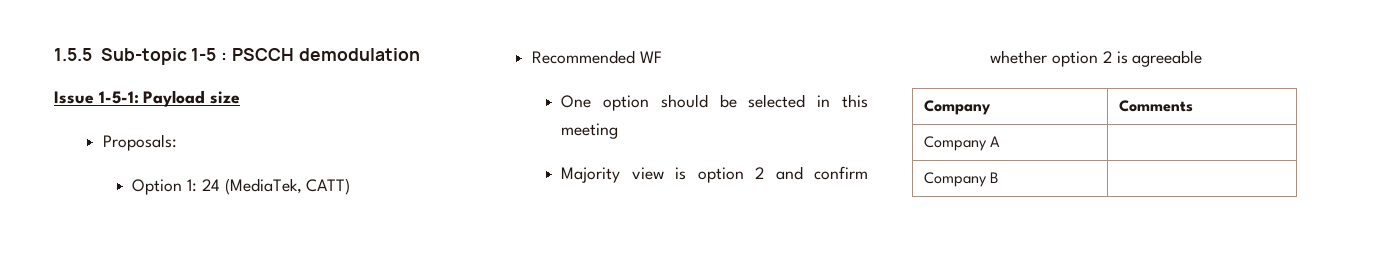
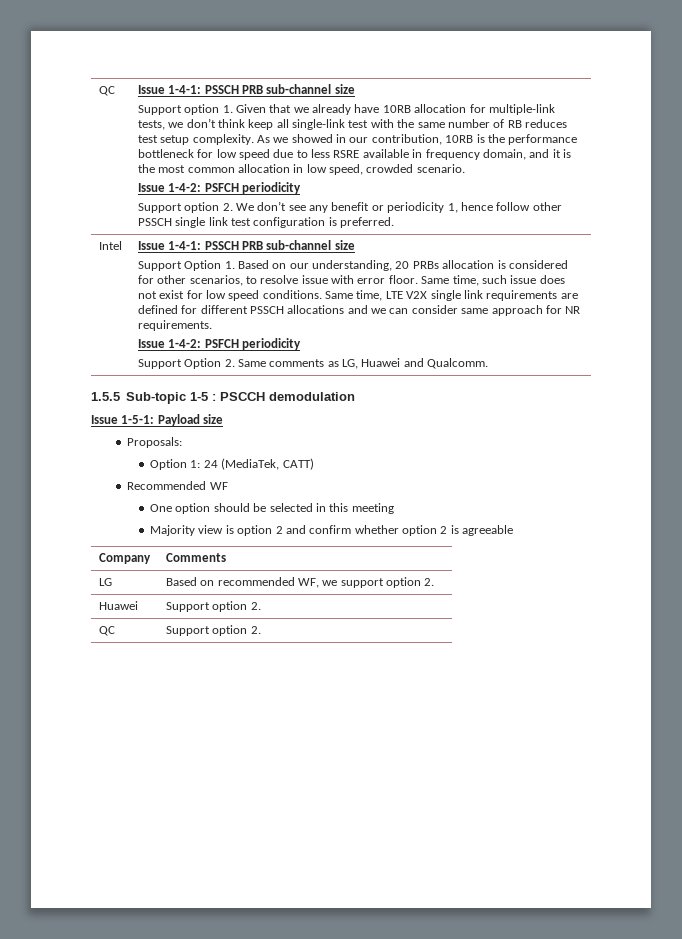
+ QC | Issue 1-4-1: PSSCH PRB sub-channel size
+ Support option 1. Given that we already have 10RB allocation for multiple-link tests, we don’t think keep all single-link test with the same number of RB reduces test setup complexity. As we showed in our contribution, 10RB is the performance bottleneck for low speed due to less RSRE available in frequency domain, and it is the most common allocation in low speed, crowded scenario.
+ Issue 1-4-2: PSFCH periodicity
+ Support option 2. We don’t see any benefit or periodicity 1, hence follow other PSSCH single link test configuration is preferred.
+ Intel | Issue 1-4-1: PSSCH PRB sub-channel size
+ Support Option 1. Based on our understanding, 20 PRBs allocation is considered for other scenarios, to resolve issue with error floor. Same time, such issue does not exist for low speed conditions. Same time, LTE V2X single link requirements are defined for different PSSCH allocations and we can consider same approach for NR requirements.
+ Issue 1-4-2: PSFCH periodicity
+ Support Option 2. Same comments as LG, Huawei and Qualcomm.
- Company A |
- Company B |
+ LG | Based on recommended WF, we support option 2.
+ Huawei | Support option 2.
+ QC | Support option 2.

